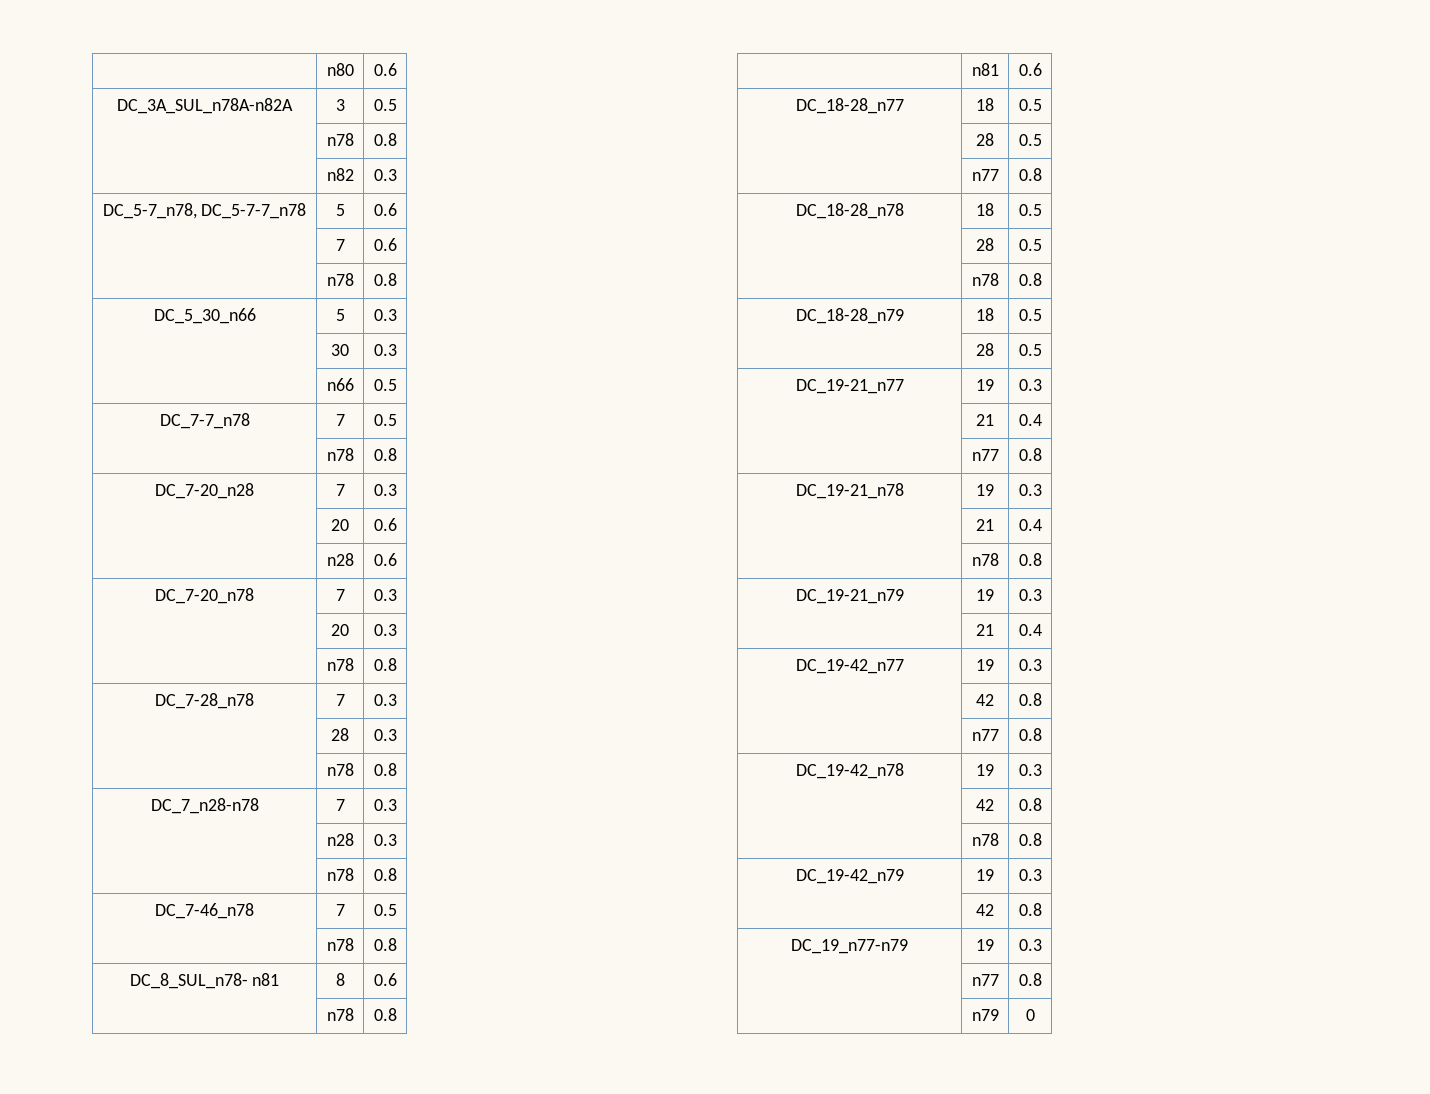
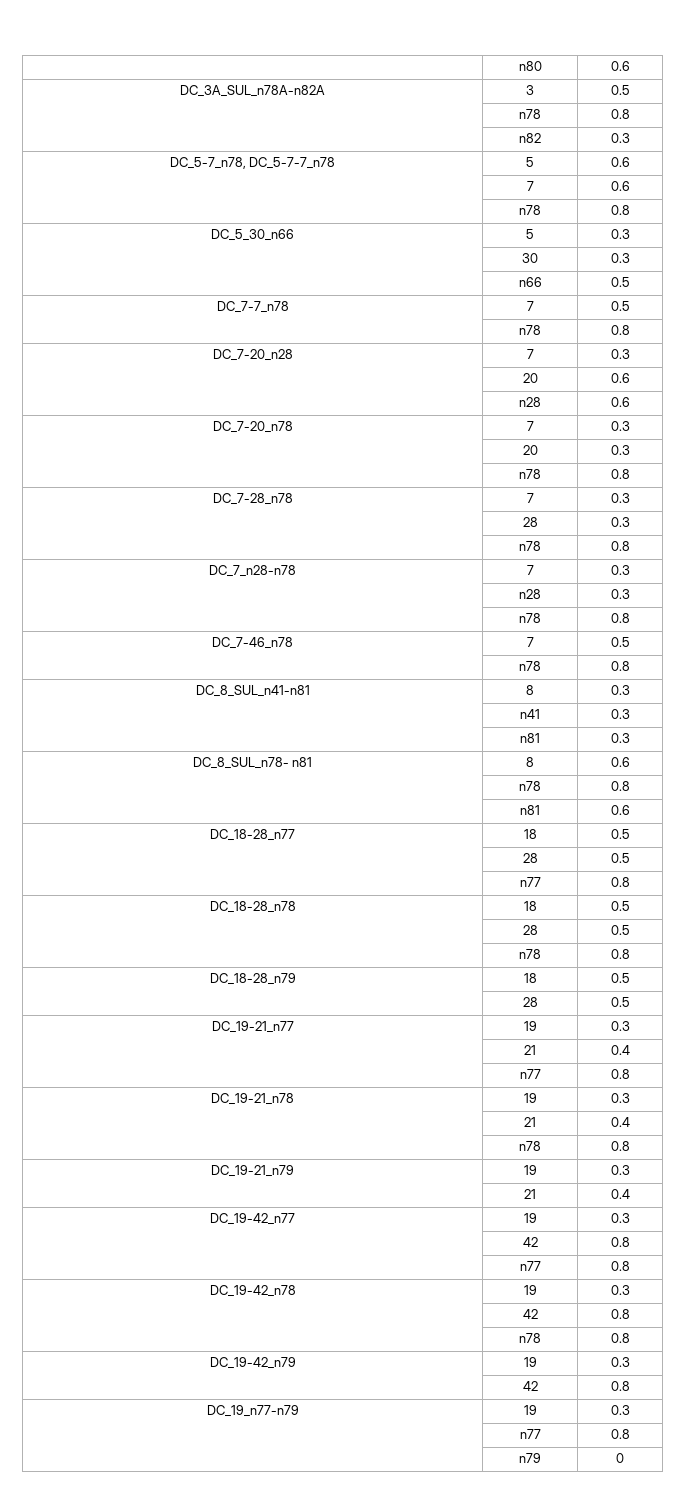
+ DC_8_SUL_n41-n81 | 8 | 0.3
+ | n41 | 0.3
+ | n81 | 0.3

